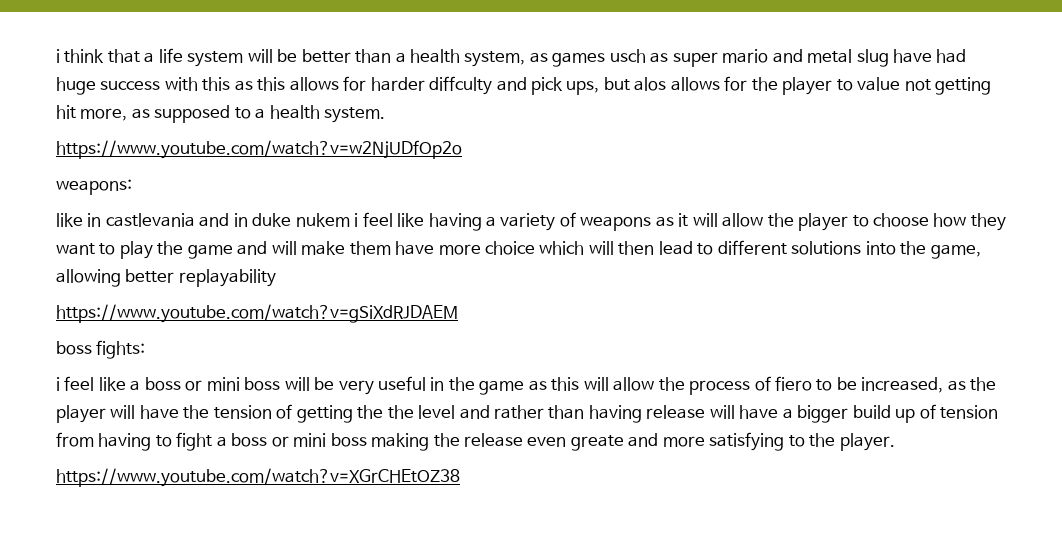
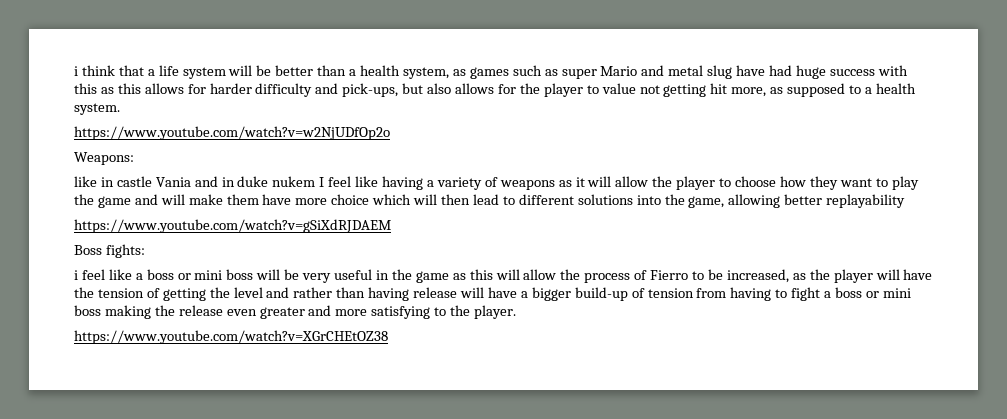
- i think that a life system will be better than a health system, as games usch as super mario and metal slug have had huge success with this as this allows for harder diffculty and pick ups, but alos allows for the player to value not getting hit more, as supposed to a health system.
+ i think that a life system will be better than a health system, as games such as super Mario and metal slug have had huge success with this as this allows for harder difficulty and pick-ups, but also allows for the player to value not getting hit more, as supposed to a health system.
- weapons:
+ Weapons:
- like in castlevania and in duke nukem i feel like having a variety of weapons as it will allow the player to choose how they want to play the game and will make them have more choice which will then lead to different solutions into the game, allowing better replayability
+ like in castle Vania and in duke nukem I feel like having a variety of weapons as it will allow the player to choose how they want to play the game and will make them have more choice which will then lead to different solutions into the game, allowing better replayability
- boss fights:
+ Boss fights:
- i feel like a boss or mini boss will be very useful in the game as this will allow the process of fiero to be increased, as the player will have the tension of getting the the level and rather than having release will have a bigger build up of tension from having to fight a boss or mini boss making the release even greate and more satisfying to the player.
+ i feel like a boss or mini boss will be very useful in the game as this will allow the process of Fierro to be increased, as the player will have the tension of getting the level and rather than having release will have a bigger build-up of tension from having to fight a boss or mini boss making the release even greater and more satisfying to the player.

